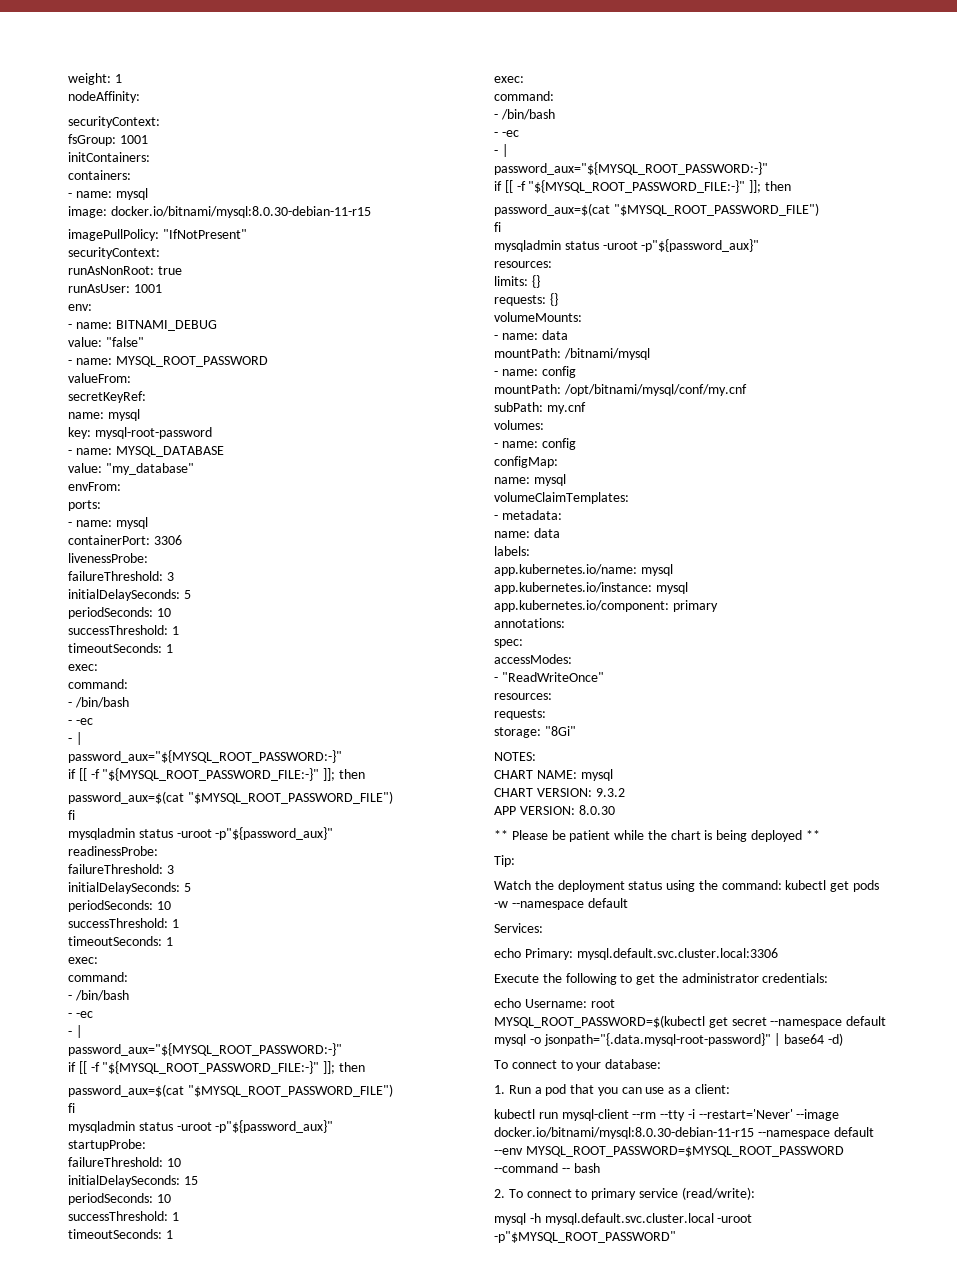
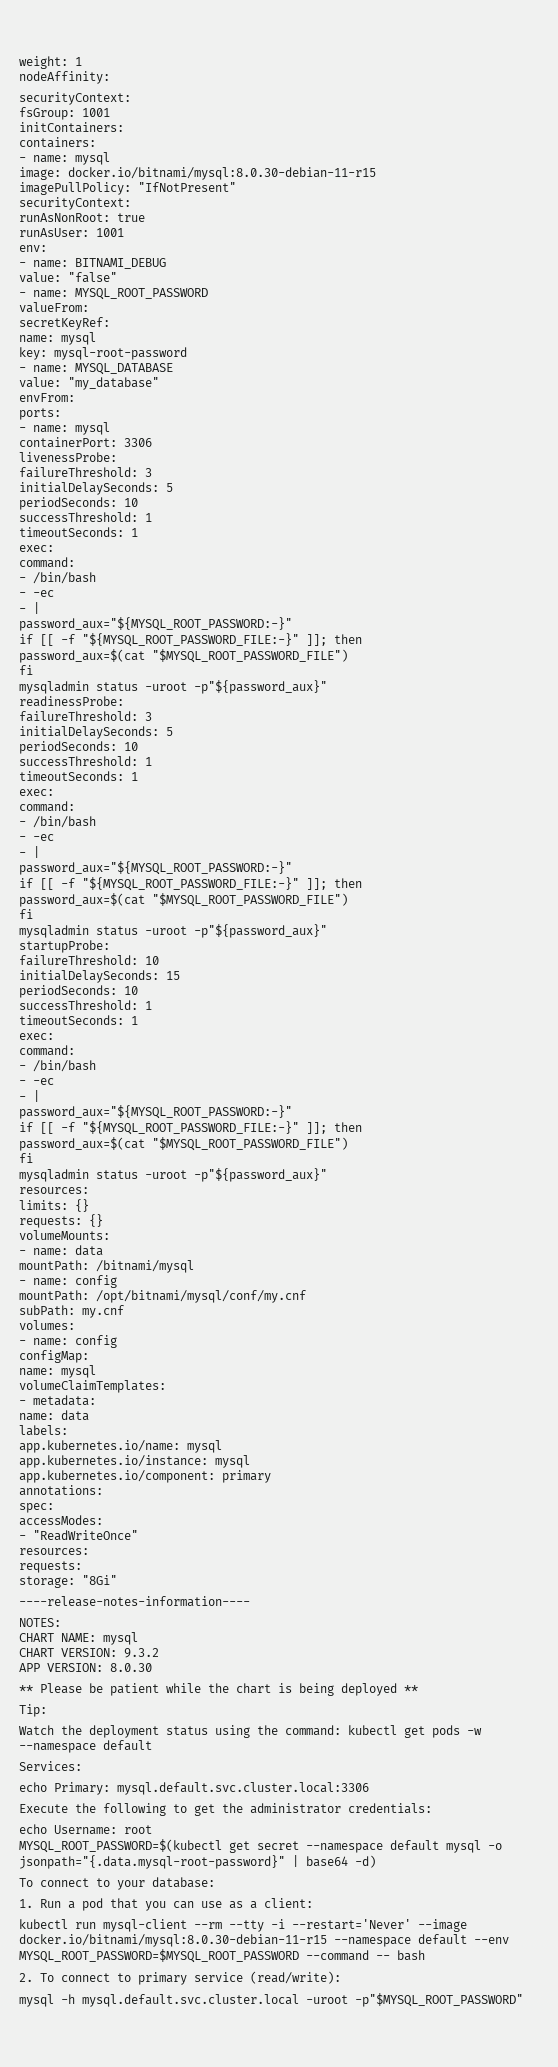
+ ----release-notes-information----

